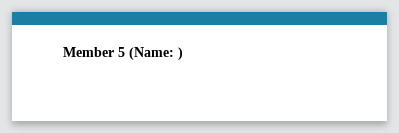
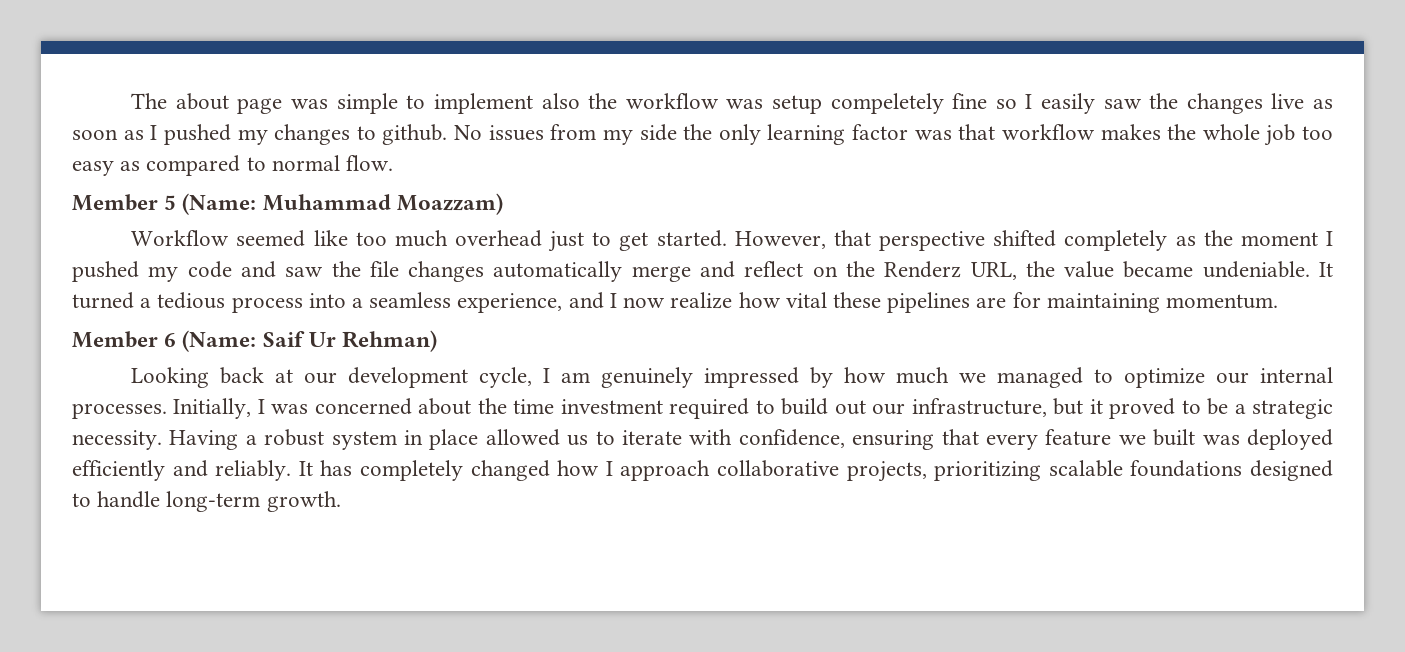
- Member 5 (Name: )
+ The about page was simple to implement also the workflow was setup compeletely fine so I easily saw the changes live as soon as I pushed my changes to github. No issues from my side the only learning factor was that workflow makes the whole job too easy as compared to normal flow.
+ Member 5 (Name: Muhammad Moazzam)
+ Workflow seemed like too much overhead just to get started. However, that perspective shifted completely as the moment I pushed my code and saw the file changes automatically merge and reflect on the Renderz URL, the value became undeniable. It turned a tedious process into a seamless experience, and I now realize how vital these pipelines are for maintaining momentum.
+ Member 6 (Name: Saif Ur Rehman)
+ Looking back at our development cycle, I am genuinely impressed by how much we managed to optimize our internal processes. Initially, I was concerned about the time investment required to build out our infrastructure, but it proved to be a strategic necessity. Having a robust system in place allowed us to iterate with confidence, ensuring that every feature we built was deployed efficiently and reliably. It has completely changed how I approach collaborative projects, prioritizing scalable foundations designed to handle long-term growth.

